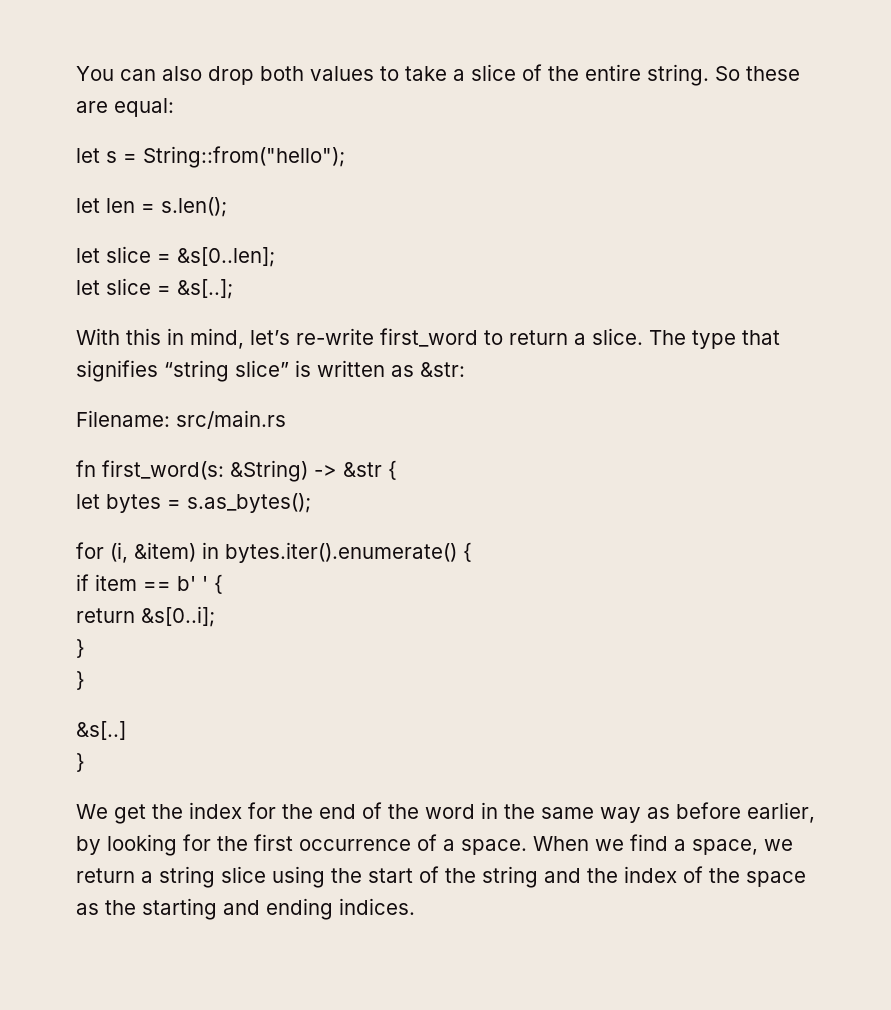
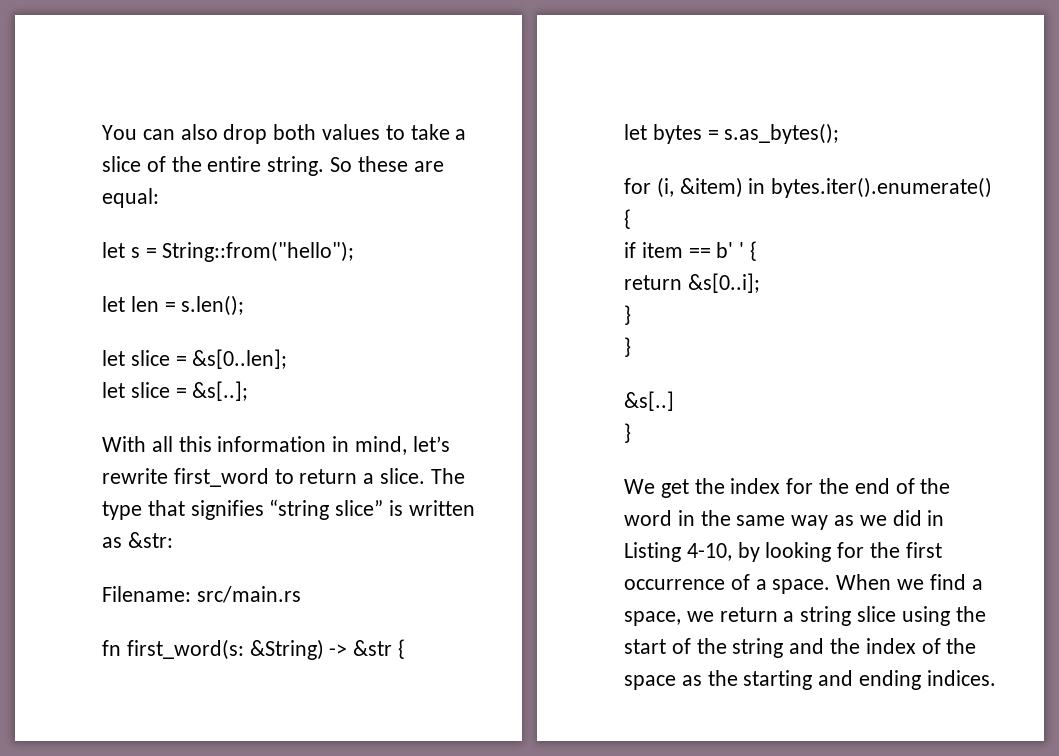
- With this in mind, let’s re-write first_word to return a slice.
+ With all this information in mind, let’s rewrite first_word to return a slice.
- We get the index for the end of the word in the same way as before earlier, by looking for the first occurrence of a space.
+ We get the index for the end of the word in the same way as we did in Listing 4-10, by looking for the first occurrence of a space.

